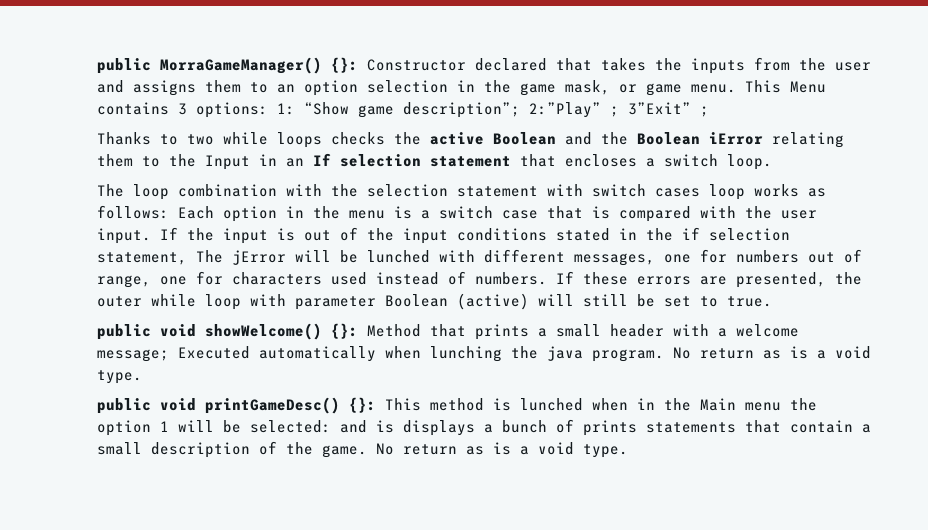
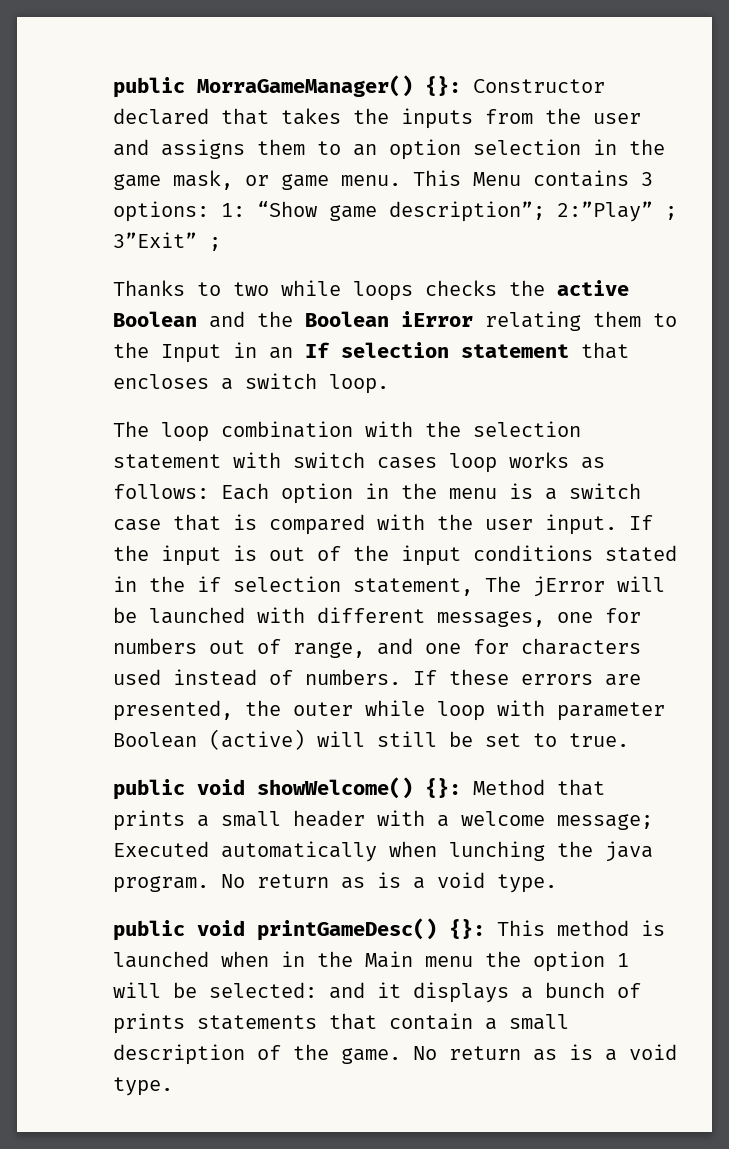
- If the input is out of the input conditions stated in the if selection statement, The jError will be lunched with different messages, one for numbers out of range, one for characters used instead of numbers.
+ If the input is out of the input conditions stated in the if selection statement, The jError will be launched with different messages, one for numbers out of range, and one for characters used instead of numbers.
- public void printGameDesc() {}: This method is lunched when in the Main menu the option 1 will be selected: and is displays a bunch of prints statements that contain a small description of the game.
+ public void printGameDesc() {}: This method is launched when in the Main menu the option 1 will be selected: and it displays a bunch of prints statements that contain a small description of the game.

